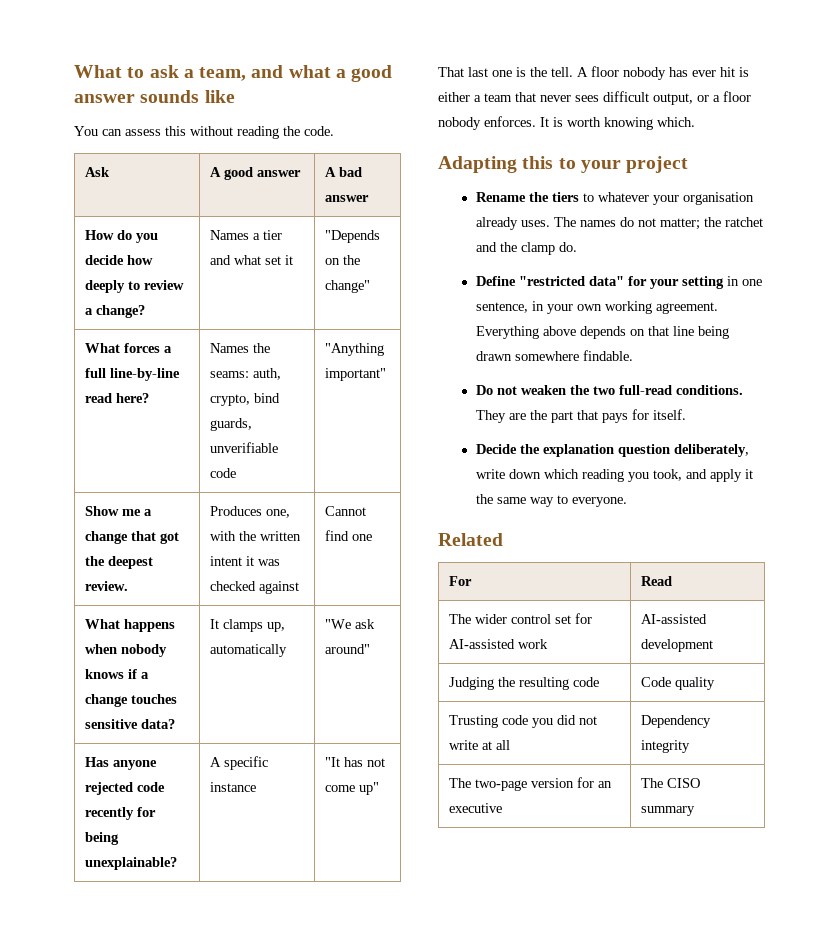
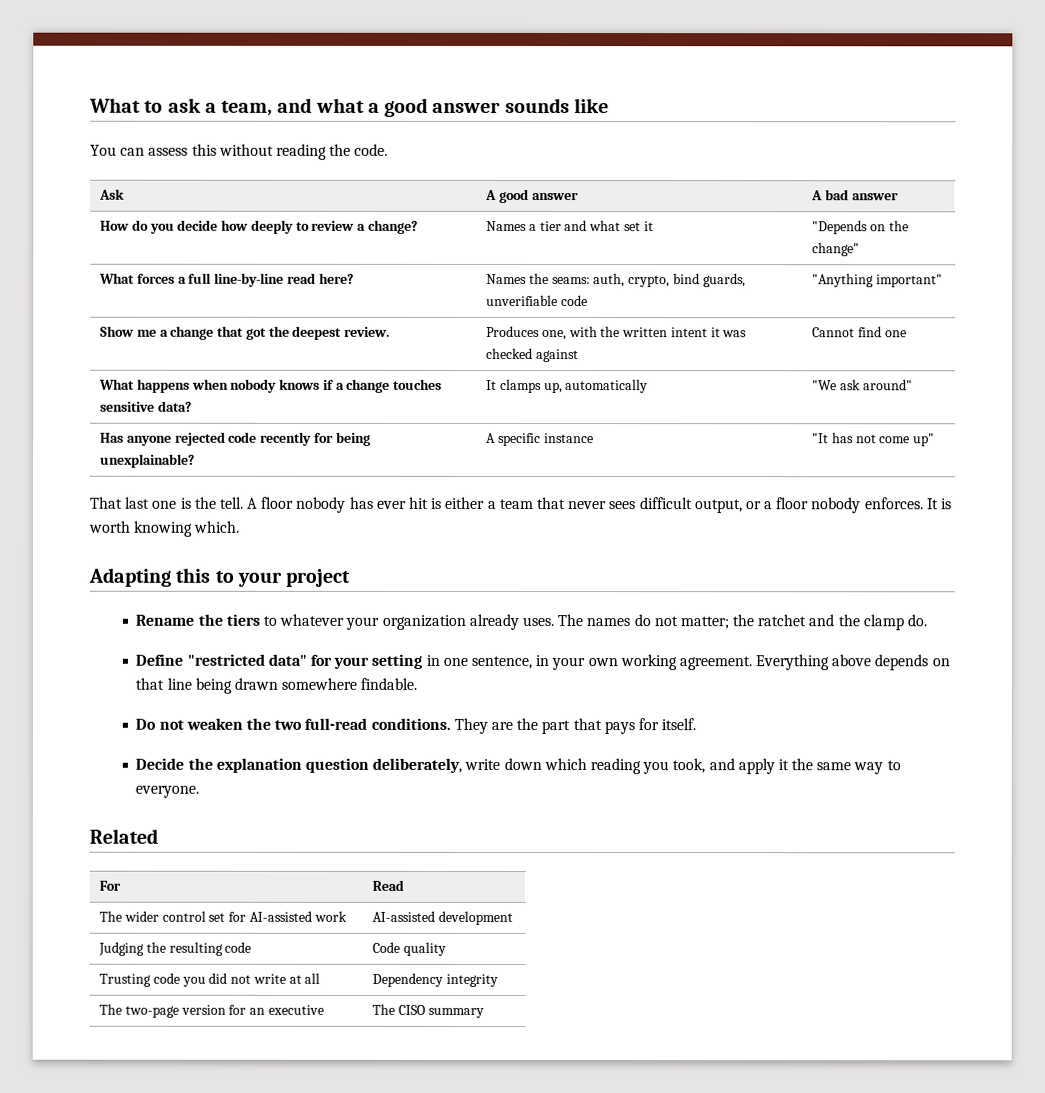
- Rename the tiers to whatever your organisation already uses.
+ Rename the tiers to whatever your organization already uses.

